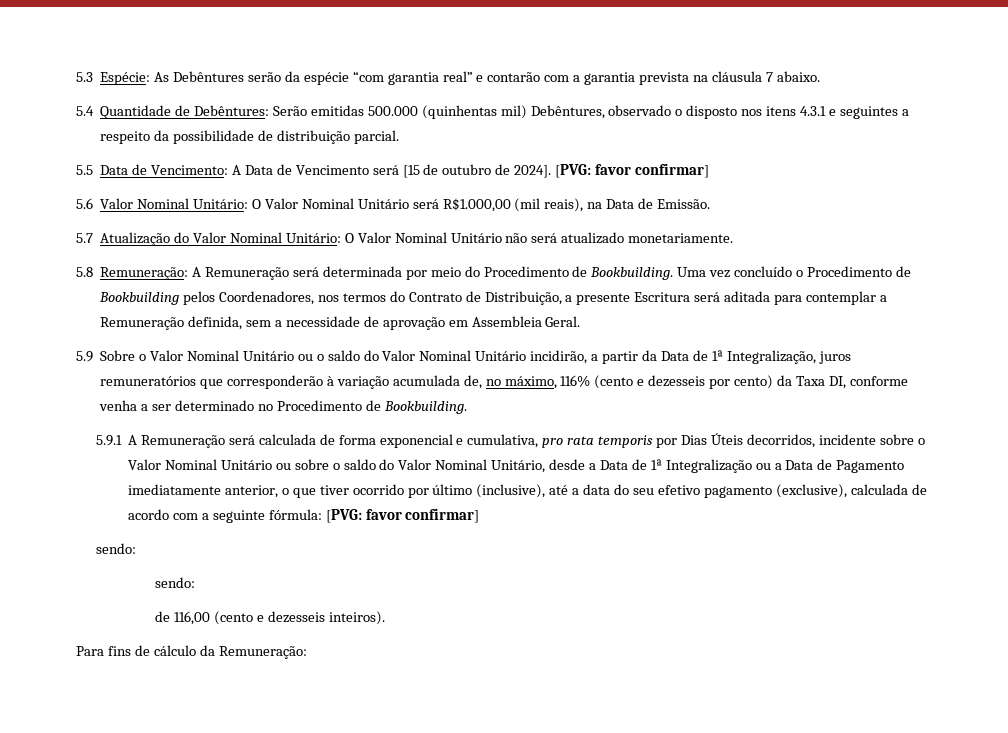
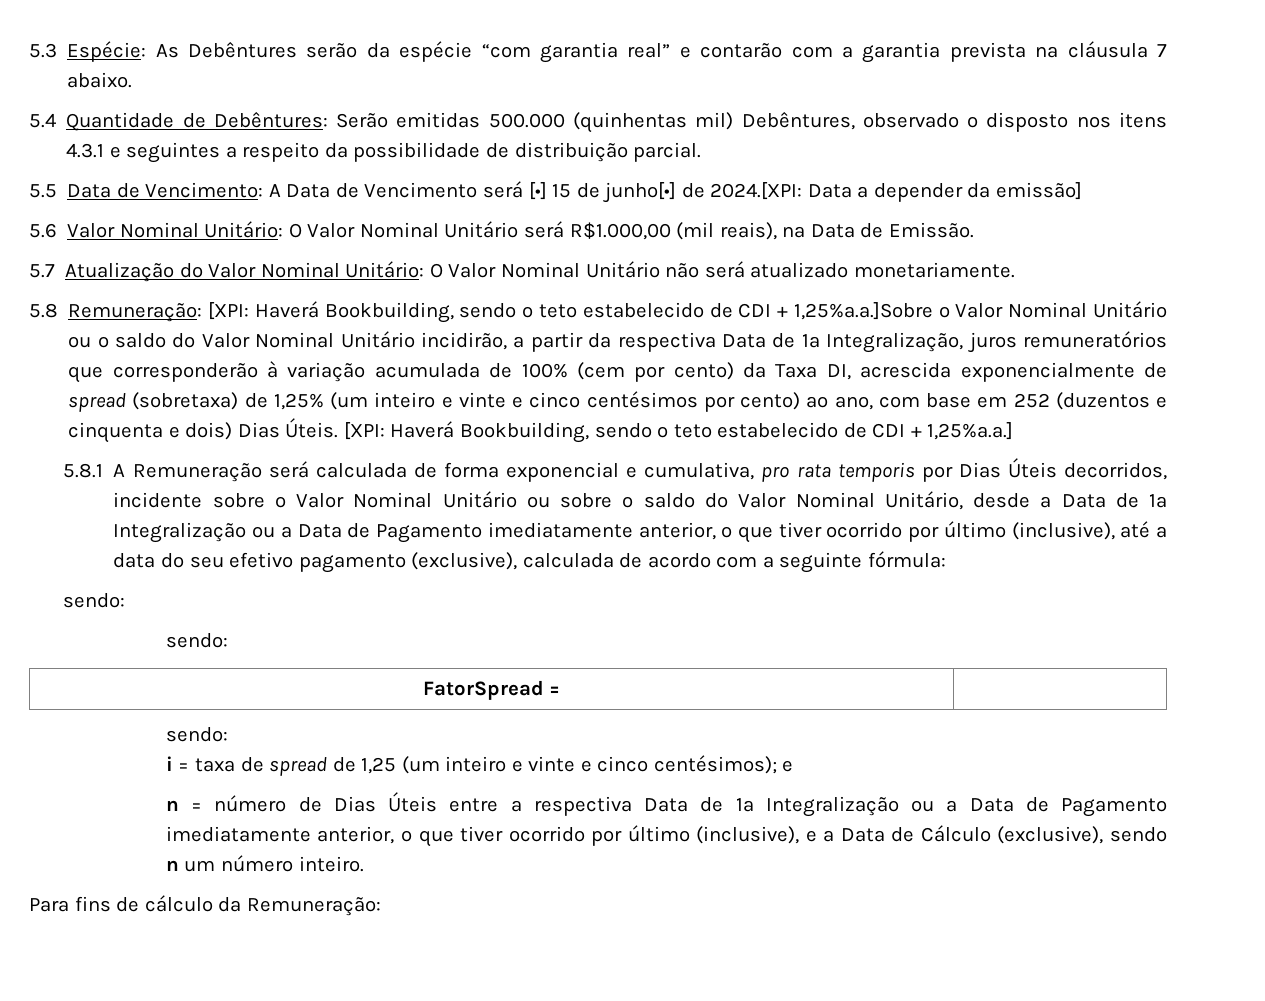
- 5.5 Data de Vencimento: A Data de Vencimento será [15 de outubro de 2024]. [PVG: favor confirmar]
+ 5.5 Data de Vencimento: A Data de Vencimento será [•] 15 de junho[•] de 2024.[XPI: Data a depender da emissão]
- A Remuneração será determinada por meio do Procedimento de Bookbuilding. Uma vez concluído o Procedimento de Bookbuilding pelos Coordenadores, nos termos do Contrato de Distribuição, a presente Escritura será aditada para contemplar a Remuneração definida, sem a necessidade de aprovação em Assembleia Geral.
- 5.9 Sobre o Valor Nominal Unitário ou o saldo do Valor Nominal Unitário incidirão, a partir da Data de 1ª Integralização, juros remuneratórios que corresponderão à variação acumulada de, no máximo, 116% (cento e dezesseis por cento) da Taxa DI, conforme venha a ser determinado no Procedimento de Bookbuilding.
- 5.9.1 A Remuneração será calculada de forma exponencial e cumulativa, pro rata temporis por Dias Úteis decorridos, incidente sobre o Valor Nominal Unitário ou sobre o saldo do Valor Nominal Unitário, desde a Data de 1ª Integralização ou a Data de Pagamento imediatamente anterior, o que tiver ocorrido por último (inclusive), até a data do seu efetivo pagamento (exclusive), calculada de acordo com a seguinte fórmula: [PVG: favor confirmar]
+ [XPI: Haverá Bookbuilding, sendo o teto estabelecido de CDI + 1,25%a.a.]Sobre o Valor Nominal Unitário ou o saldo do Valor Nominal Unitário incidirão, a partir da respectiva Data de 1ª Integralização, juros remuneratórios que corresponderão à variação acumulada de 100% (cem por cento) da Taxa DI, acrescida exponencialmente de spread (sobretaxa) de 1,25% (um inteiro e vinte e cinco centésimos por cento) ao ano, com base em 252 (duzentos e cinquenta e dois) Dias Úteis. [XPI: Haverá Bookbuilding, sendo o teto estabelecido de CDI + 1,25%a.a.]
+ 5.8.1 A Remuneração será calculada de forma exponencial e cumulativa, pro rata temporis por Dias Úteis decorridos, incidente sobre o Valor Nominal Unitário ou sobre o saldo do Valor Nominal Unitário, desde a Data de 1ª Integralização ou a Data de Pagamento imediatamente anterior, o que tiver ocorrido por último (inclusive), até a data do seu efetivo pagamento (exclusive), calculada de acordo com a seguinte fórmula:
- de 116,00 (cento e dezesseis inteiros).
+ FatorSpread = |
+ sendo:
+ i = taxa de spread de 1,25 (um inteiro e vinte e cinco centésimos); e
+ n = número de Dias Úteis entre a respectiva Data de 1ª Integralização ou a Data de Pagamento imediatamente anterior, o que tiver ocorrido por último (inclusive), e a Data de Cálculo (exclusive), sendo n um número inteiro.

